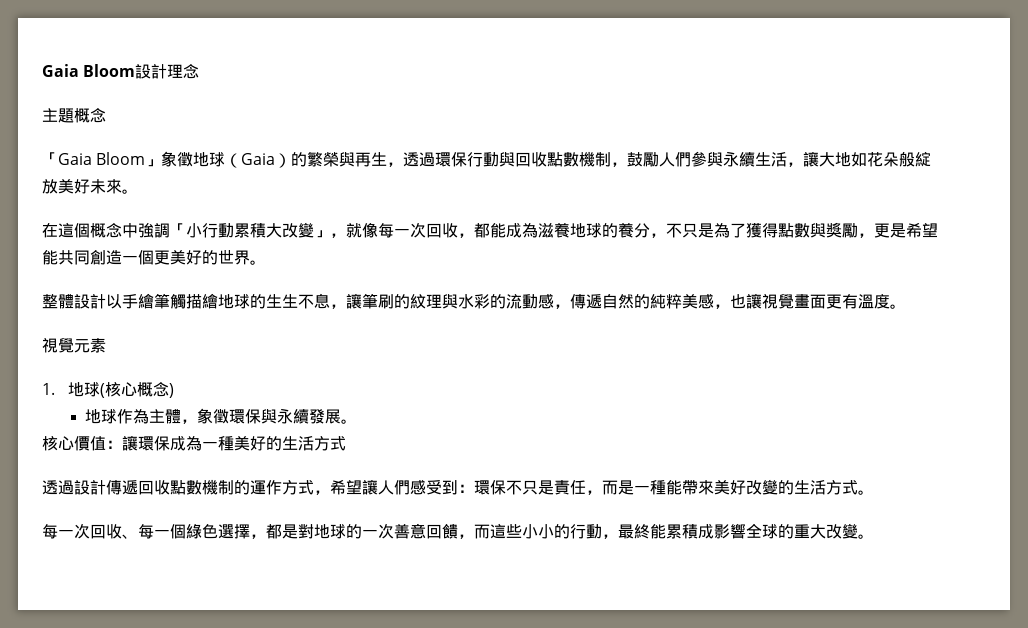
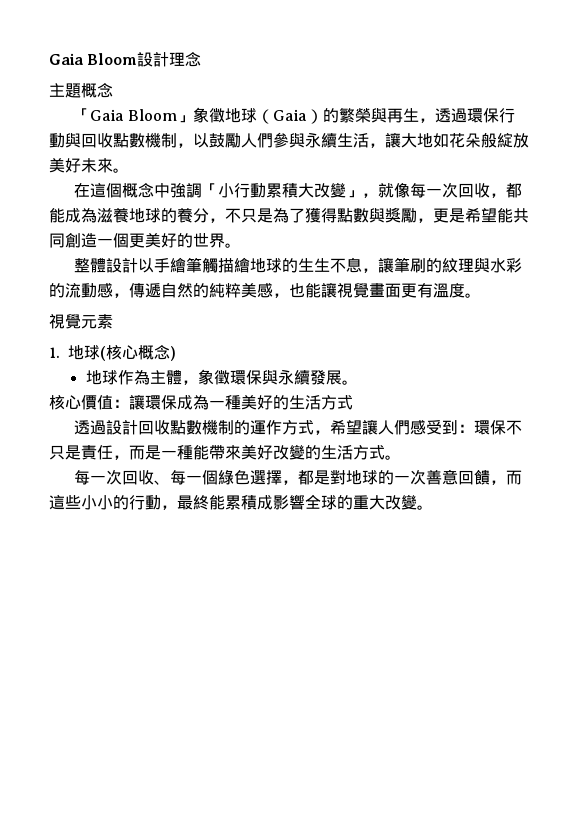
- 「Gaia Bloom」象徵地球（Gaia）的繁榮與再生，透過環保行動與回收點數機制，鼓勵人們參與永續生活，讓大地如花朵般綻放美好未來。
+ 「Gaia Bloom」象徵地球（Gaia）的繁榮與再生，透過環保行動與回收點數機制，以鼓勵人們參與永續生活，讓大地如花朵般綻放美好未來。
- 整體設計以手繪筆觸描繪地球的生生不息，讓筆刷的紋理與水彩的流動感，傳遞自然的純粹美感，也讓視覺畫面更有溫度。
+ 整體設計以手繪筆觸描繪地球的生生不息，讓筆刷的紋理與水彩的流動感，傳遞自然的純粹美感，也能讓視覺畫面更有溫度。
- 透過設計傳遞回收點數機制的運作方式，希望讓人們感受到：環保不只是責任，而是一種能帶來美好改變的生活方式。
+ 透過設計回收點數機制的運作方式，希望讓人們感受到：環保不只是責任，而是一種能帶來美好改變的生活方式。

